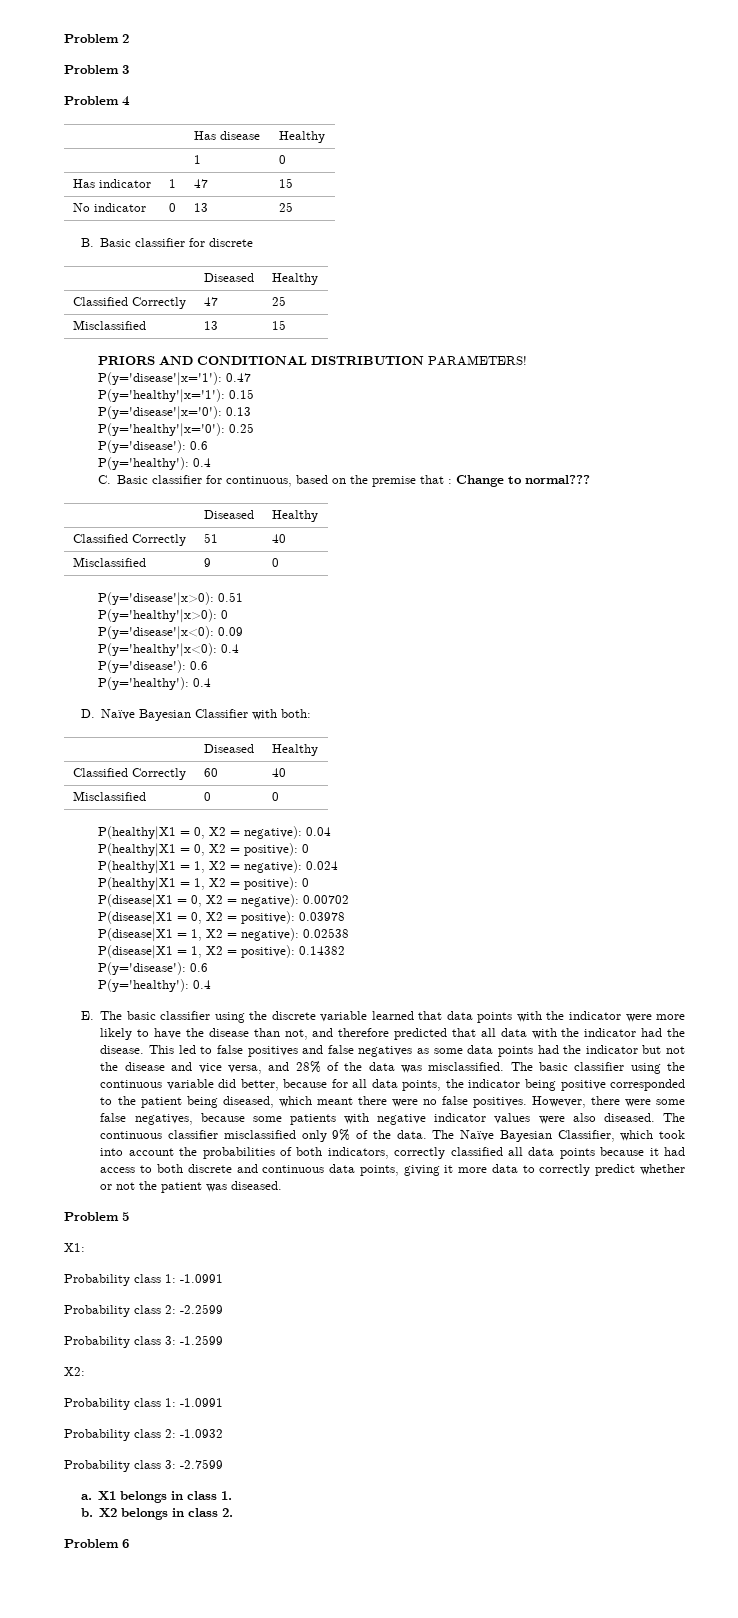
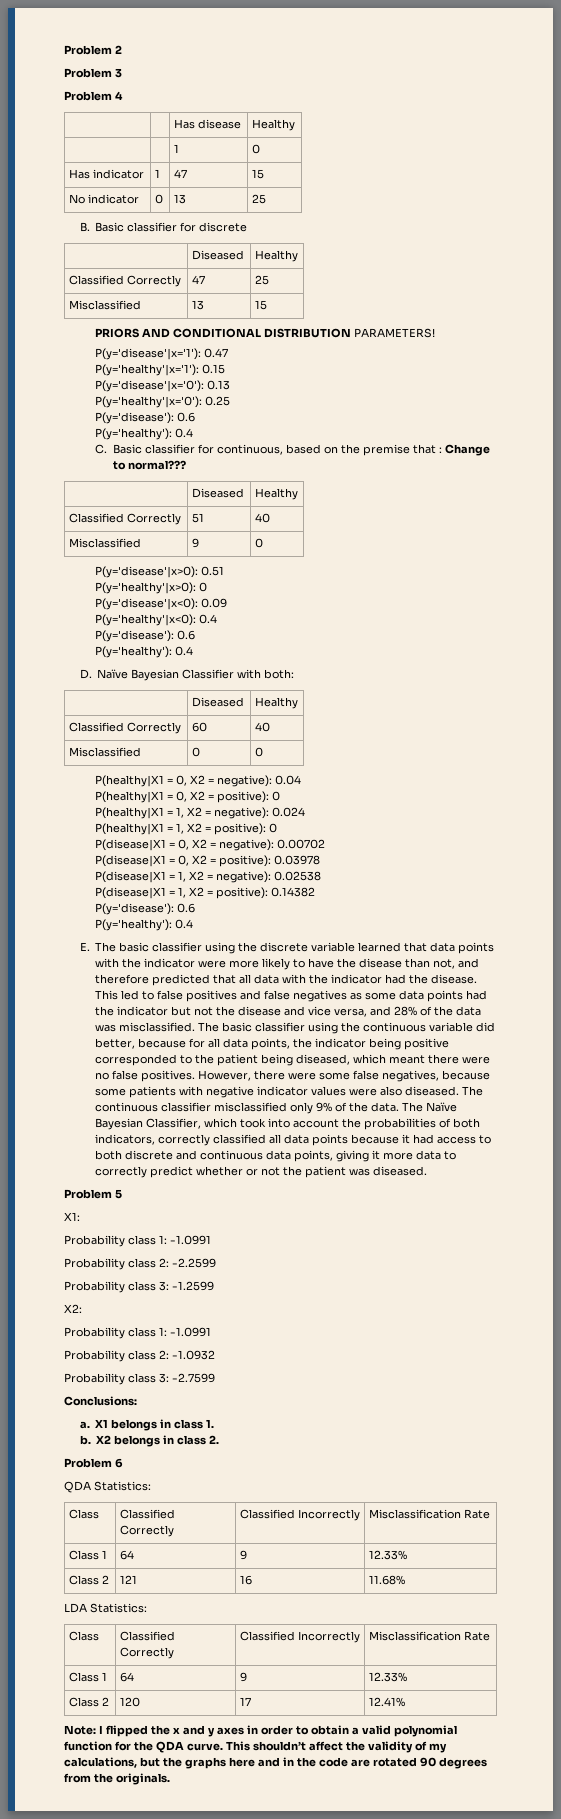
+ Conclusions:
+ QDA Statistics:
+ Class | Classified Correctly | Classified Incorrectly | Misclassification Rate
+ Class 1 | 64 | 9 | 12.33%
+ Class 2 | 121 | 16 | 11.68%
+ LDA Statistics:
+ Class | Classified Correctly | Classified Incorrectly | Misclassification Rate
+ Class 1 | 64 | 9 | 12.33%
+ Class 2 | 120 | 17 | 12.41%
+ Note: I flipped the x and y axes in order to obtain a valid polynomial function for the QDA curve. This shouldn’t affect the validity of my calculations, but the graphs here and in the code are rotated 90 degrees from the originals.

